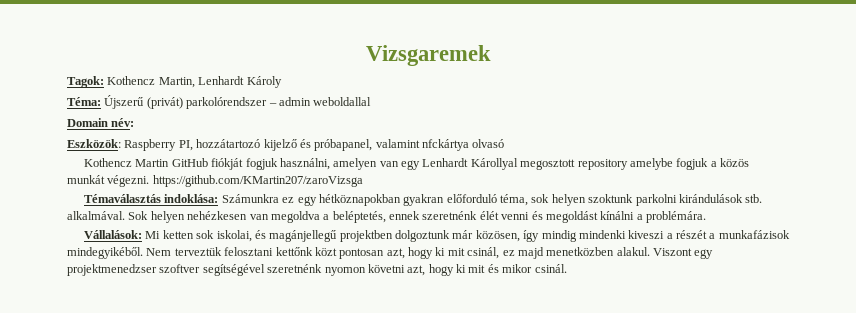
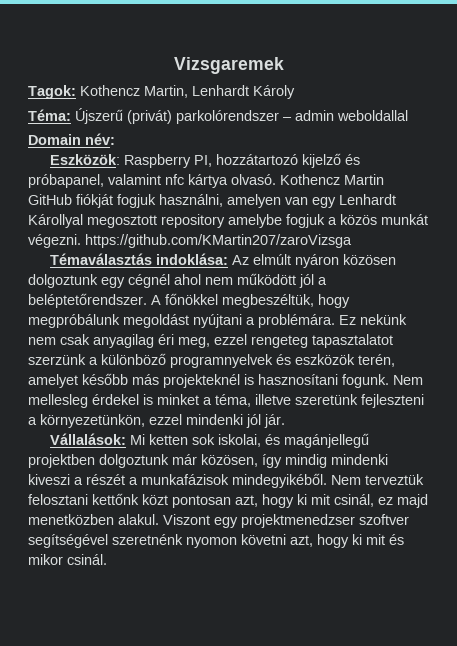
- Eszközök: Raspberry PI, hozzátartozó kijelző és próbapanel, valamint nfckártya olvasó
- Kothencz Martin GitHub fiókját fogjuk használni, amelyen van egy Lenhardt Károllyal megosztott repository amelybe fogjuk a közös munkát végezni. https://github.com/KMartin207/zaroVizsga
+ Eszközök: Raspberry PI, hozzátartozó kijelző és próbapanel, valamint nfc kártya olvasó. Kothencz Martin GitHub fiókját fogjuk használni, amelyen van egy Lenhardt Károllyal megosztott repository amelybe fogjuk a közös munkát végezni. https://github.com/KMartin207/zaroVizsga
- Témaválasztás indoklása: Számunkra ez egy hétköznapokban gyakran előforduló téma, sok helyen szoktunk parkolni kirándulások stb. alkalmával. Sok helyen nehézkesen van megoldva a beléptetés, ennek szeretnénk élét venni és megoldást kínálni a problémára.
+ Témaválasztás indoklása: Az elmúlt nyáron közösen dolgoztunk egy cégnél ahol nem működött jól a beléptetőrendszer. A főnökkel megbeszéltük, hogy megpróbálunk megoldást nyújtani a problémára. Ez nekünk nem csak anyagilag éri meg, ezzel rengeteg tapasztalatot szerzünk a különböző programnyelvek és eszközök terén, amelyet később más projekteknél is hasznosítani fogunk. Nem mellesleg érdekel is minket a téma, illetve szeretünk fejleszteni a környezetünkön, ezzel mindenki jól jár.

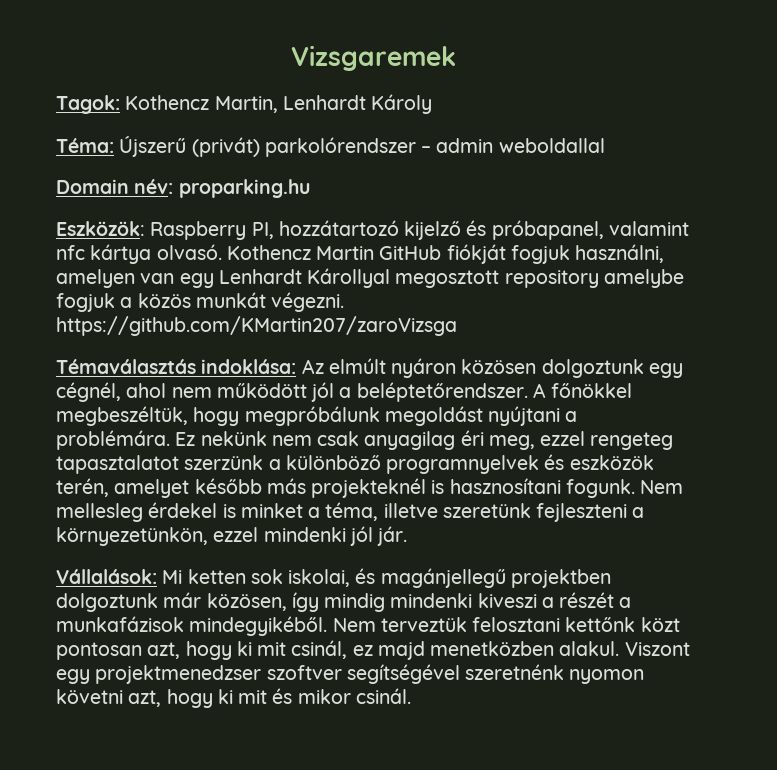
- Domain név:
+ Domain név: proparking.hu
- Témaválasztás indoklása: Az elmúlt nyáron közösen dolgoztunk egy cégnél ahol nem működött jól a beléptetőrendszer.
+ Témaválasztás indoklása: Az elmúlt nyáron közösen dolgoztunk egy cégnél, ahol nem működött jól a beléptetőrendszer.

